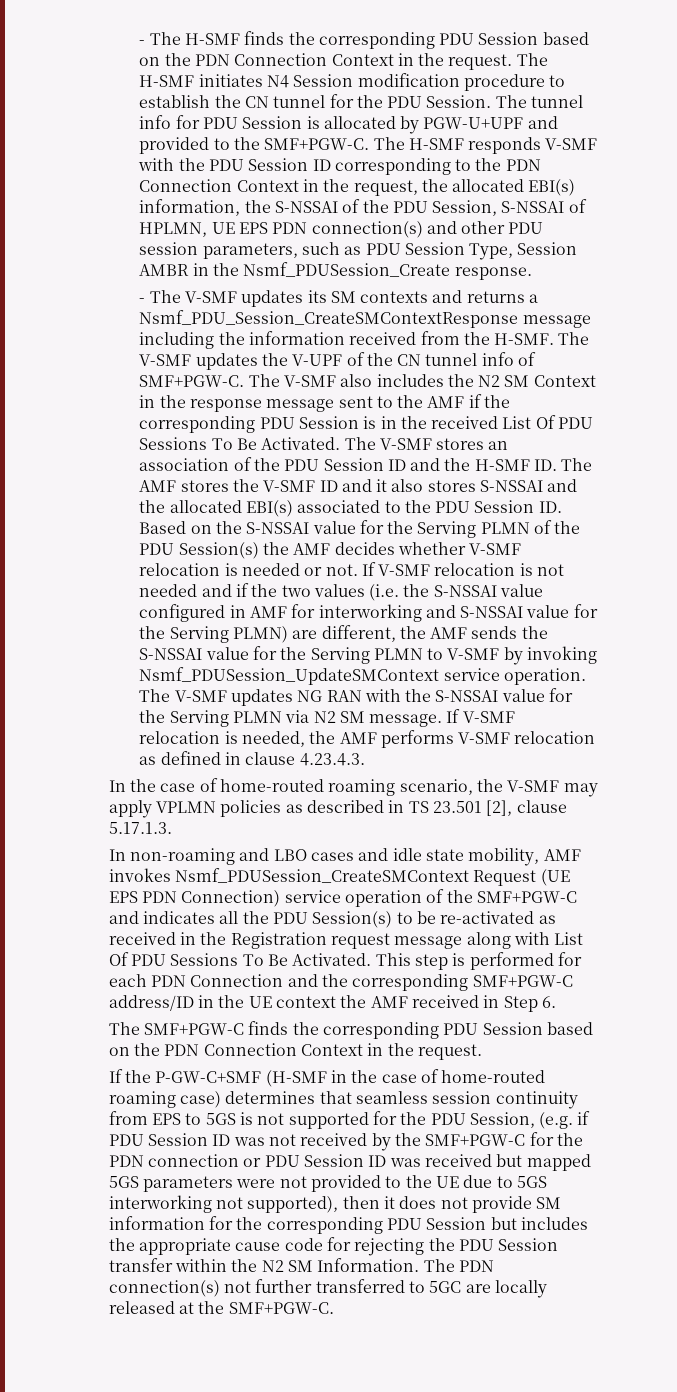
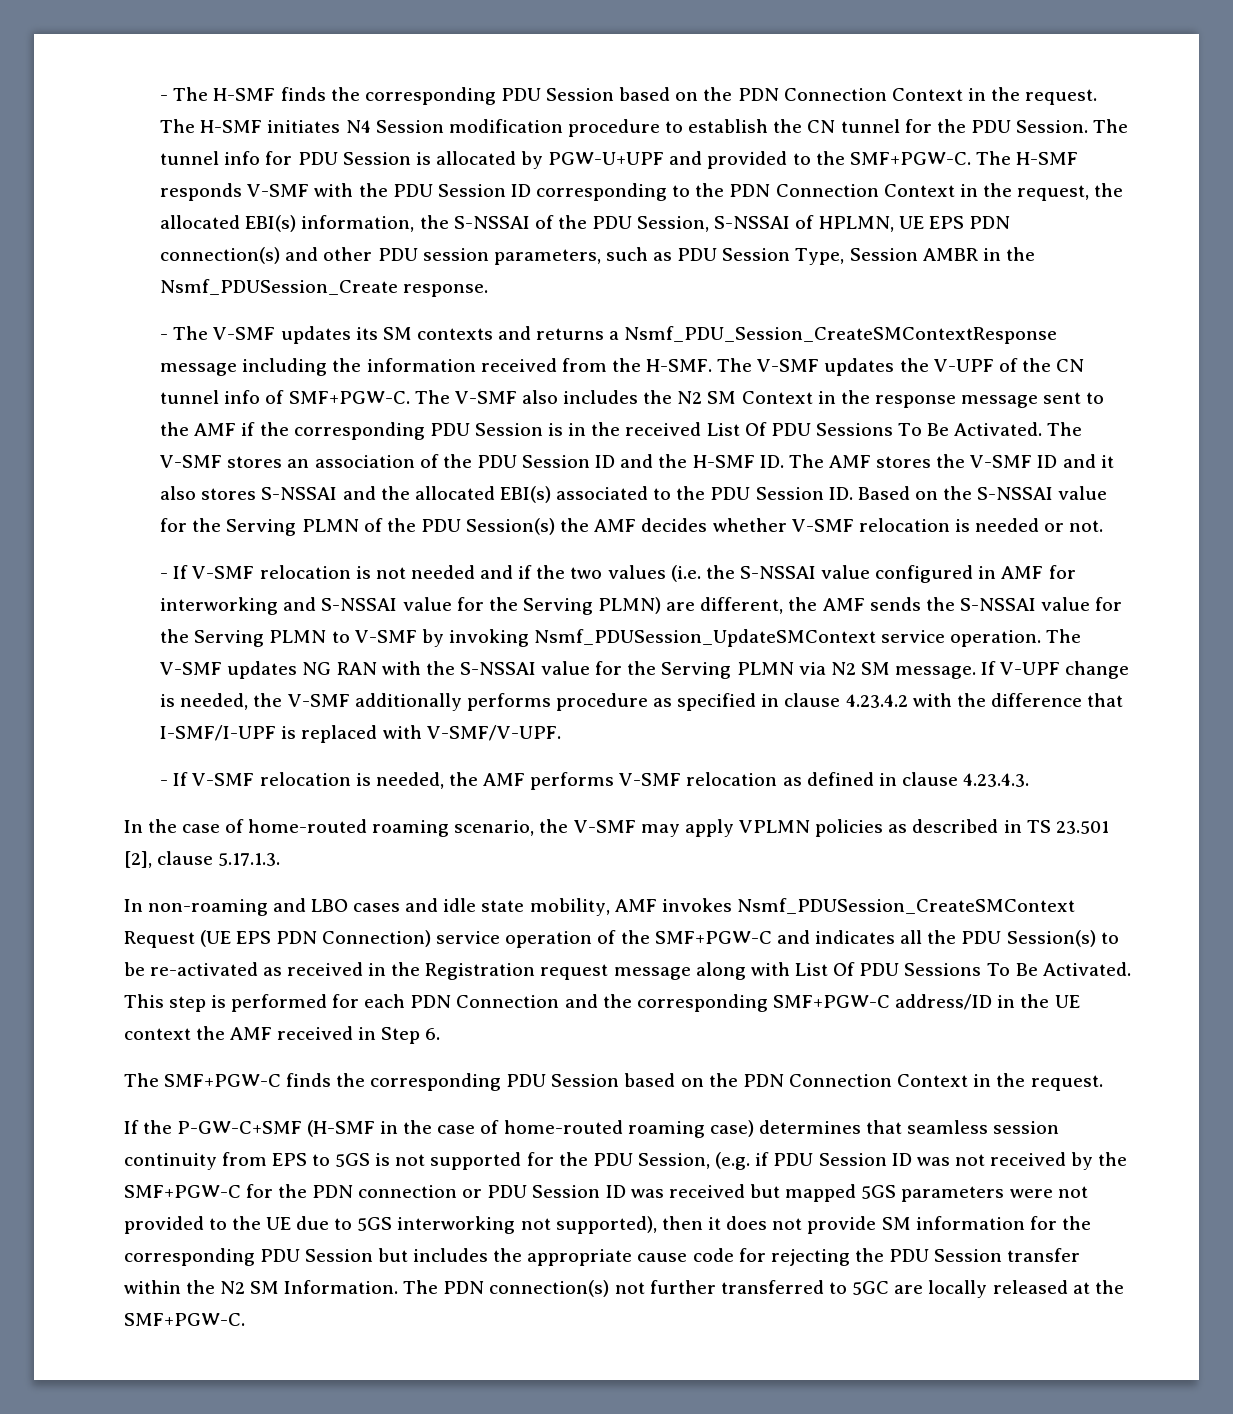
- The V-SMF stores an association of the PDU Session ID and the H-SMF ID. The AMF stores the V-SMF ID and it also stores S-NSSAI and the allocated EBI(s) associated to the PDU Session ID. Based on the S-NSSAI value for the Serving PLMN of the PDU Session(s) the AMF decides whether V-SMF relocation is needed or not. If V-SMF relocation is not needed and if the two values (i.e. the S-NSSAI value configured in AMF for interworking and S-NSSAI value for the Serving PLMN) are different, the AMF sends the S-NSSAI value for the Serving PLMN to V-SMF by invoking Nsmf_PDUSession_UpdateSMContext service operation.
+ The V-SMF stores an association of the PDU Session ID and the H-SMF ID. The AMF stores the V-SMF ID and it also stores S-NSSAI and the allocated EBI(s) associated to the PDU Session ID. Based on the S-NSSAI value for the Serving PLMN of the PDU Session(s) the AMF decides whether V-SMF relocation is needed or not.
+ - If V-SMF relocation is not needed and if the two values (i.e. the S-NSSAI value configured in AMF for interworking and S-NSSAI value for the Serving PLMN) are different, the AMF sends the S-NSSAI value for the Serving PLMN to V-SMF by invoking Nsmf_PDUSession_UpdateSMContext service operation.
- If V-SMF relocation is needed, the AMF performs V-SMF relocation as defined in clause 4.23.4.3.
+ If V-UPF change is needed, the V-SMF additionally performs procedure as specified in clause 4.23.4.2 with the difference that I-SMF/I-UPF is replaced with V-SMF/V-UPF.
+ - If V-SMF relocation is needed, the AMF performs V-SMF relocation as defined in clause 4.23.4.3.

